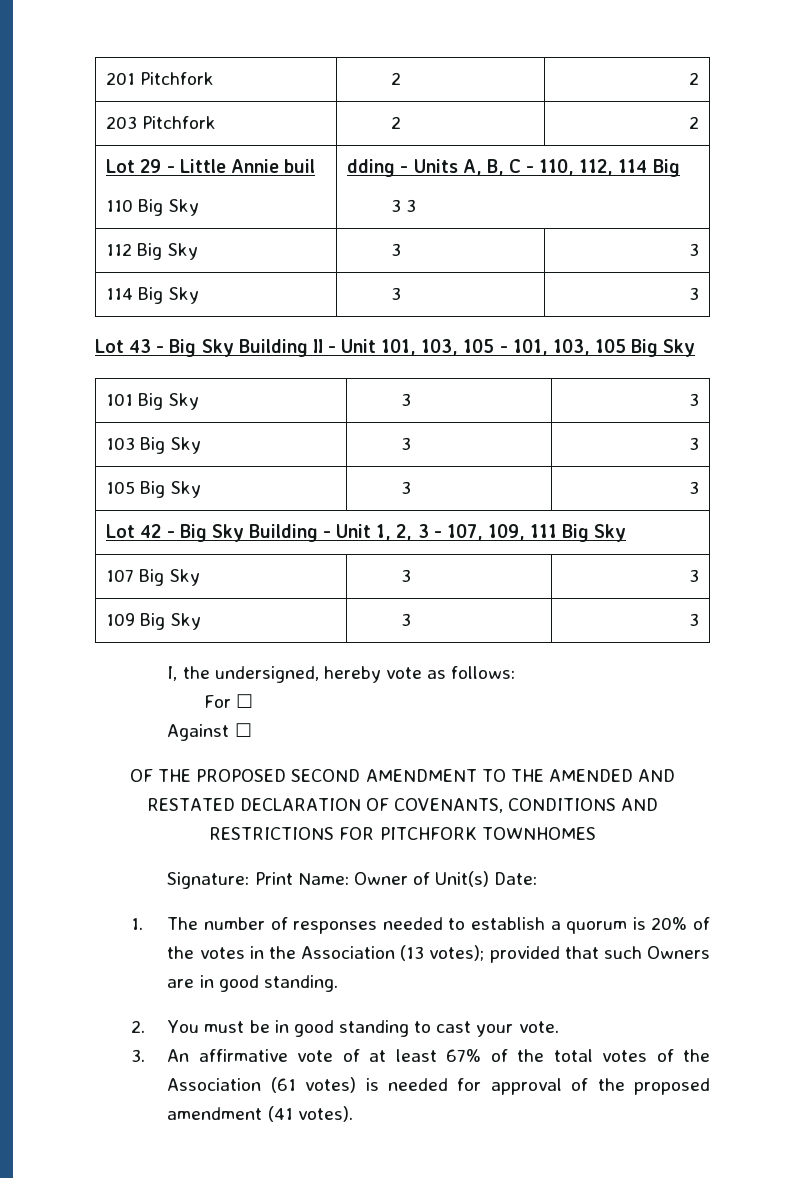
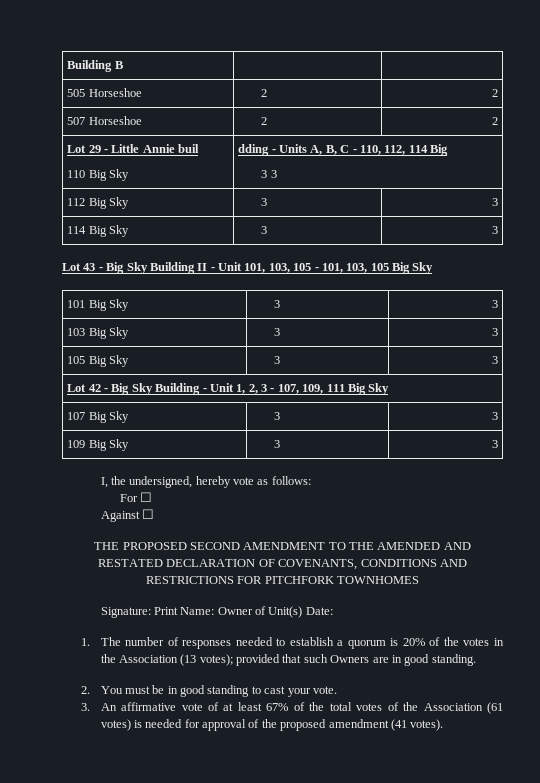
- 201 Pitchfork | 2 | 2
- 203 Pitchfork | 2 | 2
+ Building B | |
+ 505 Horseshoe | 2 | 2
+ 507 Horseshoe | 2 | 2
- OF THE PROPOSED SECOND AMENDMENT TO THE AMENDED AND RESTATED DECLARATION OF COVENANTS, CONDITIONS AND RESTRICTIONS FOR PITCHFORK TOWNHOMES
+ THE PROPOSED SECOND AMENDMENT TO THE AMENDED AND RESTATED DECLARATION OF COVENANTS, CONDITIONS AND RESTRICTIONS FOR PITCHFORK TOWNHOMES

